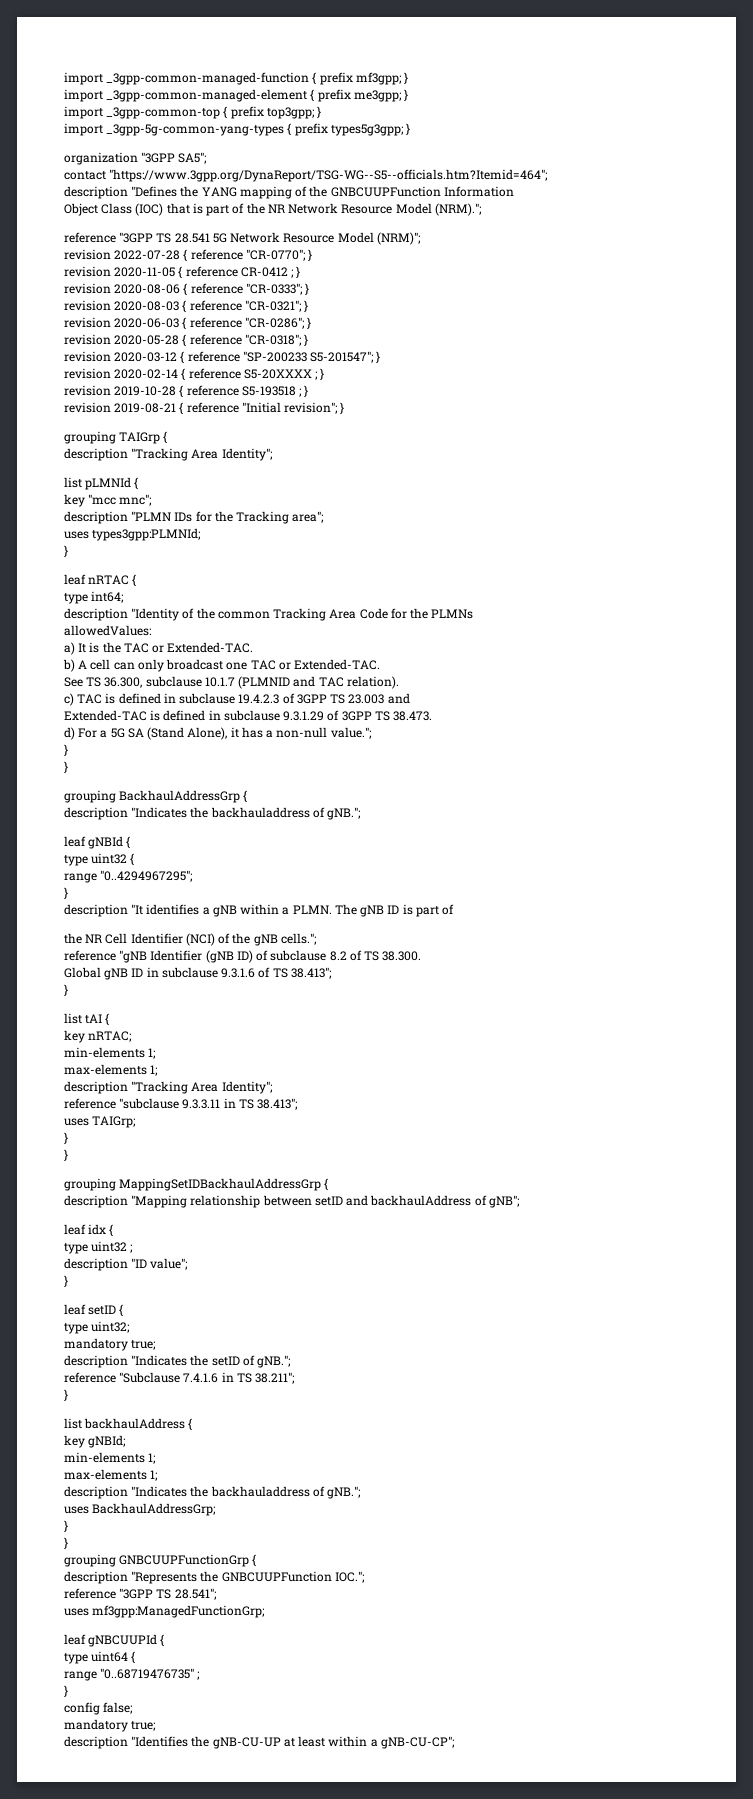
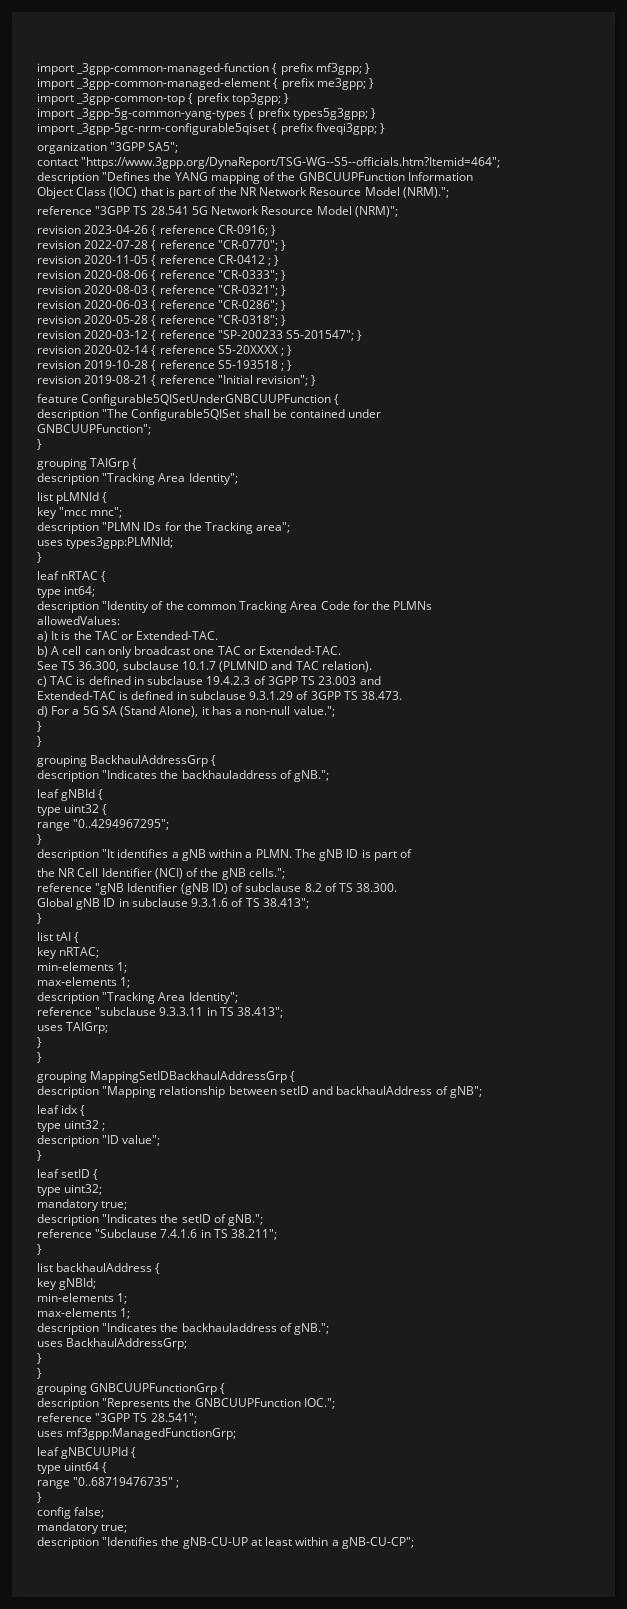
+ import _3gpp-5gc-nrm-configurable5qiset { prefix fiveqi3gpp; }
+ revision 2023-04-26 { reference CR-0916; }
+ feature Configurable5QISetUnderGNBCUUPFunction {
+ description "The Configurable5QISet shall be contained under
+ GNBCUUPFunction";
+ }

